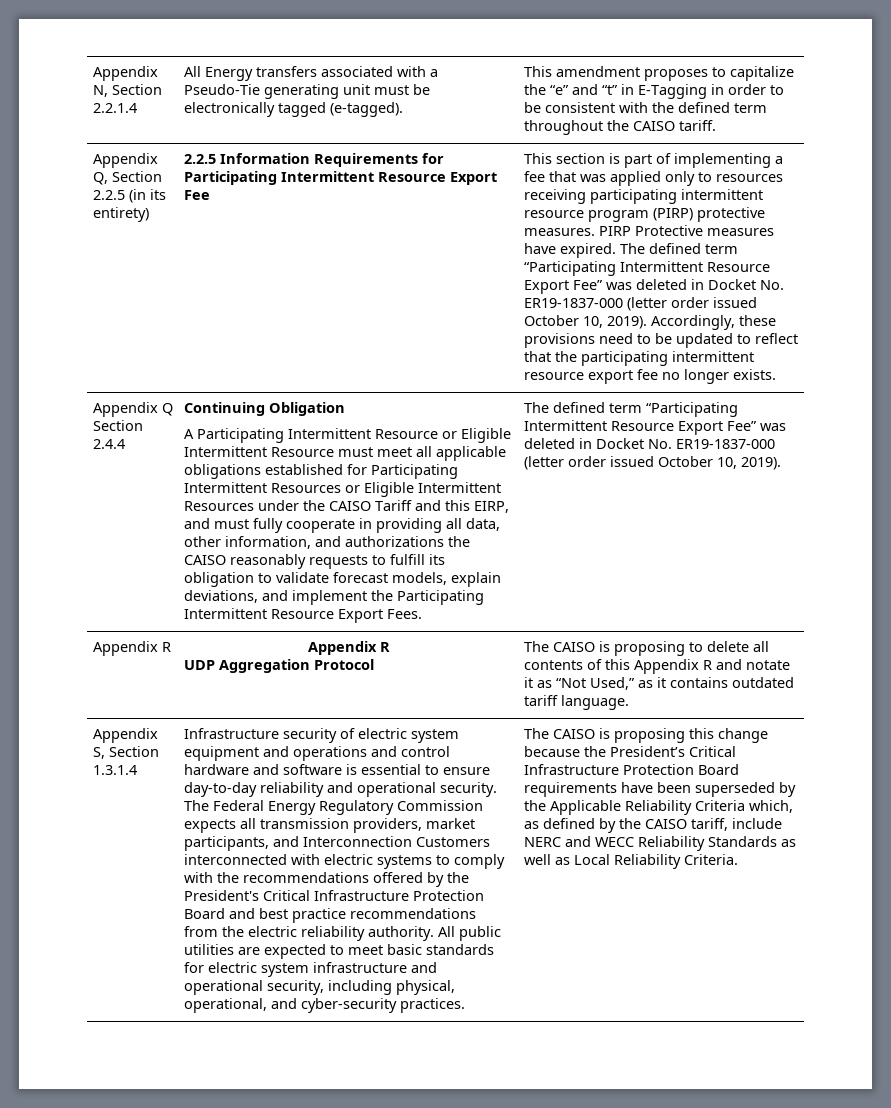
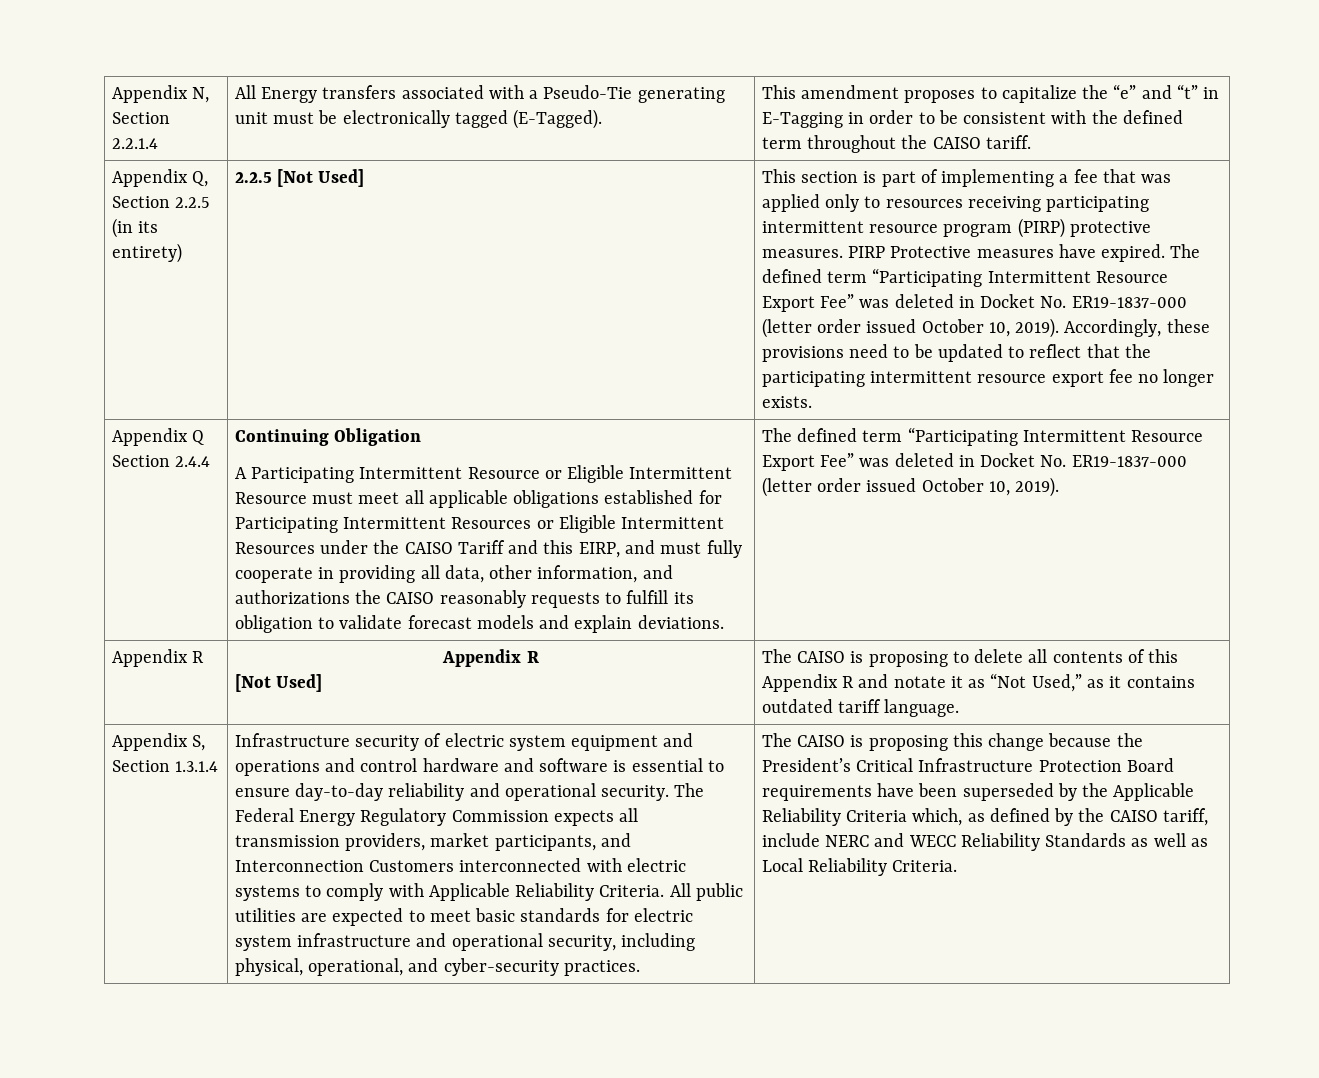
- All Energy transfers associated with a Pseudo-Tie generating unit must be electronically tagged (e-tagged).
+ All Energy transfers associated with a Pseudo-Tie generating unit must be electronically tagged (E-Tagged).
- 2.2.5 Information Requirements for Participating Intermittent Resource Export Fee
+ 2.2.5 [Not Used]
- A Participating Intermittent Resource or Eligible Intermittent Resource must meet all applicable obligations established for Participating Intermittent Resources or Eligible Intermittent Resources under the CAISO Tariff and this EIRP, and must fully cooperate in providing all data, other information, and authorizations the CAISO reasonably requests to fulfill its obligation to validate forecast models, explain deviations, and implement the Participating Intermittent Resource Export Fees.
+ A Participating Intermittent Resource or Eligible Intermittent Resource must meet all applicable obligations established for Participating Intermittent Resources or Eligible Intermittent Resources under the CAISO Tariff and this EIRP, and must fully cooperate in providing all data, other information, and authorizations the CAISO reasonably requests to fulfill its obligation to validate forecast models and explain deviations.
  Appendix R | Appendix R
- UDP Aggregation Protocol | The CAISO is proposing to delete all contents of this Appendix R and notate it as “Not Used,” as it contains outdated tariff language.
+ [Not Used] | The CAISO is proposing to delete all contents of this Appendix R and notate it as “Not Used,” as it contains outdated tariff language.
- The Federal Energy Regulatory Commission expects all transmission providers, market participants, and Interconnection Customers interconnected with electric systems to comply with the recommendations offered by the President's Critical Infrastructure Protection Board and best practice recommendations from the electric reliability authority.
+ The Federal Energy Regulatory Commission expects all transmission providers, market participants, and Interconnection Customers interconnected with electric systems to comply with Applicable Reliability Criteria.

